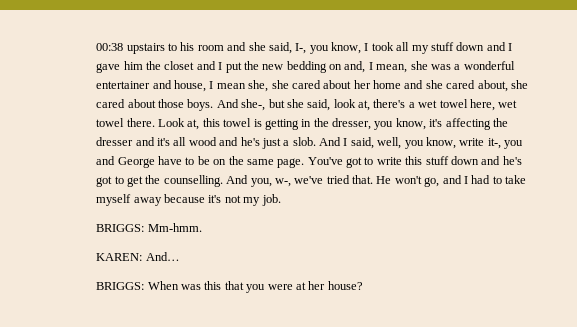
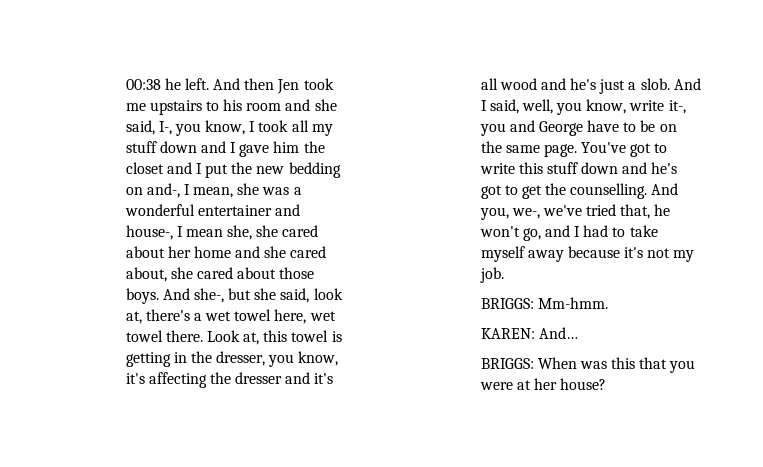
- 00:38 upstairs to his room and she said, I-, you know, I took all my stuff down and I gave him the closet and I put the new bedding on and, I mean, she was a wonderful entertainer and house, I mean she, she cared about her home and she cared about, she cared about those boys.
+ 00:38 he left. And then Jen took me upstairs to his room and she said, I-, you know, I took all my stuff down and I gave him the closet and I put the new bedding on and-, I mean, she was a wonderful entertainer and house-, I mean she, she cared about her home and she cared about, she cared about those boys.
- And you, w-, we've tried that. He won't go, and I had to take myself away because it's not my job.
+ And you, we-, we've tried that, he won't go, and I had to take myself away because it's not my job.

